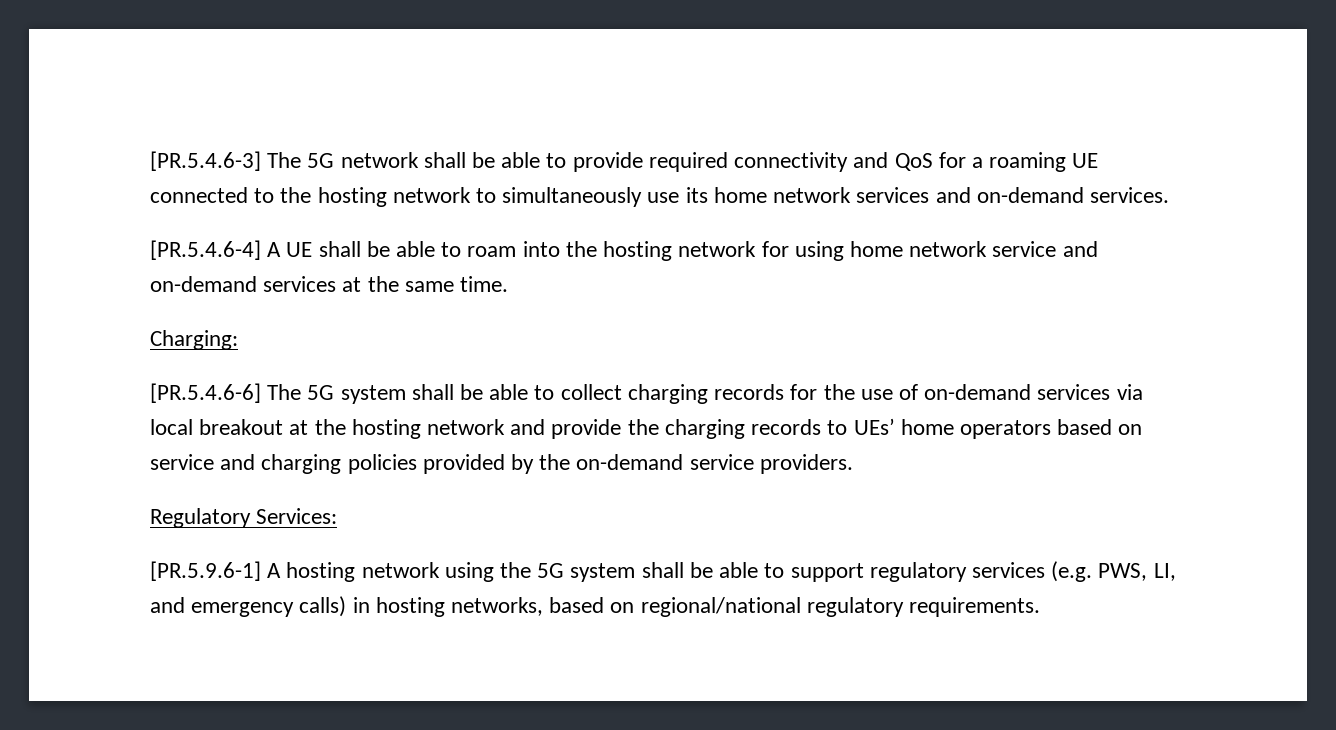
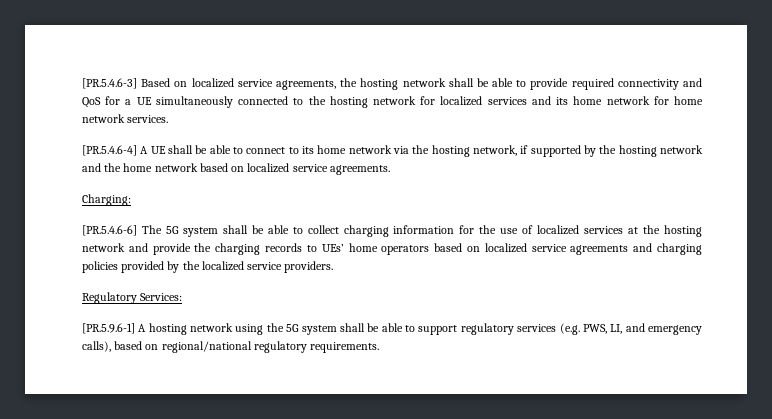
- [PR.5.4.6-3] The 5G network shall be able to provide required connectivity and QoS for a roaming UE connected to the hosting network to simultaneously use its home network services and on-demand services.
+ [PR.5.4.6-3] Based on localized service agreements, the hosting network shall be able to provide required connectivity and QoS for a UE simultaneously connected to the hosting network for localized services and its home network for home network services.
- [PR.5.4.6-4] A UE shall be able to roam into the hosting network for using home network service and on-demand services at the same time.
+ [PR.5.4.6-4] A UE shall be able to connect to its home network via the hosting network, if supported by the hosting network and the home network based on localized service agreements.
- [PR.5.4.6-6] The 5G system shall be able to collect charging records for the use of on-demand services via local breakout at the hosting network and provide the charging records to UEs’ home operators based on service and charging policies provided by the on-demand service providers.
+ [PR.5.4.6-6] The 5G system shall be able to collect charging information for the use of localized services at the hosting network and provide the charging records to UEs’ home operators based on localized service agreements and charging policies provided by the localized service providers.
- [PR.5.9.6-1] A hosting network using the 5G system shall be able to support regulatory services (e.g. PWS, LI, and emergency calls) in hosting networks, based on regional/national regulatory requirements.
+ [PR.5.9.6-1] A hosting network using the 5G system shall be able to support regulatory services (e.g. PWS, LI, and emergency calls), based on regional/national regulatory requirements.

